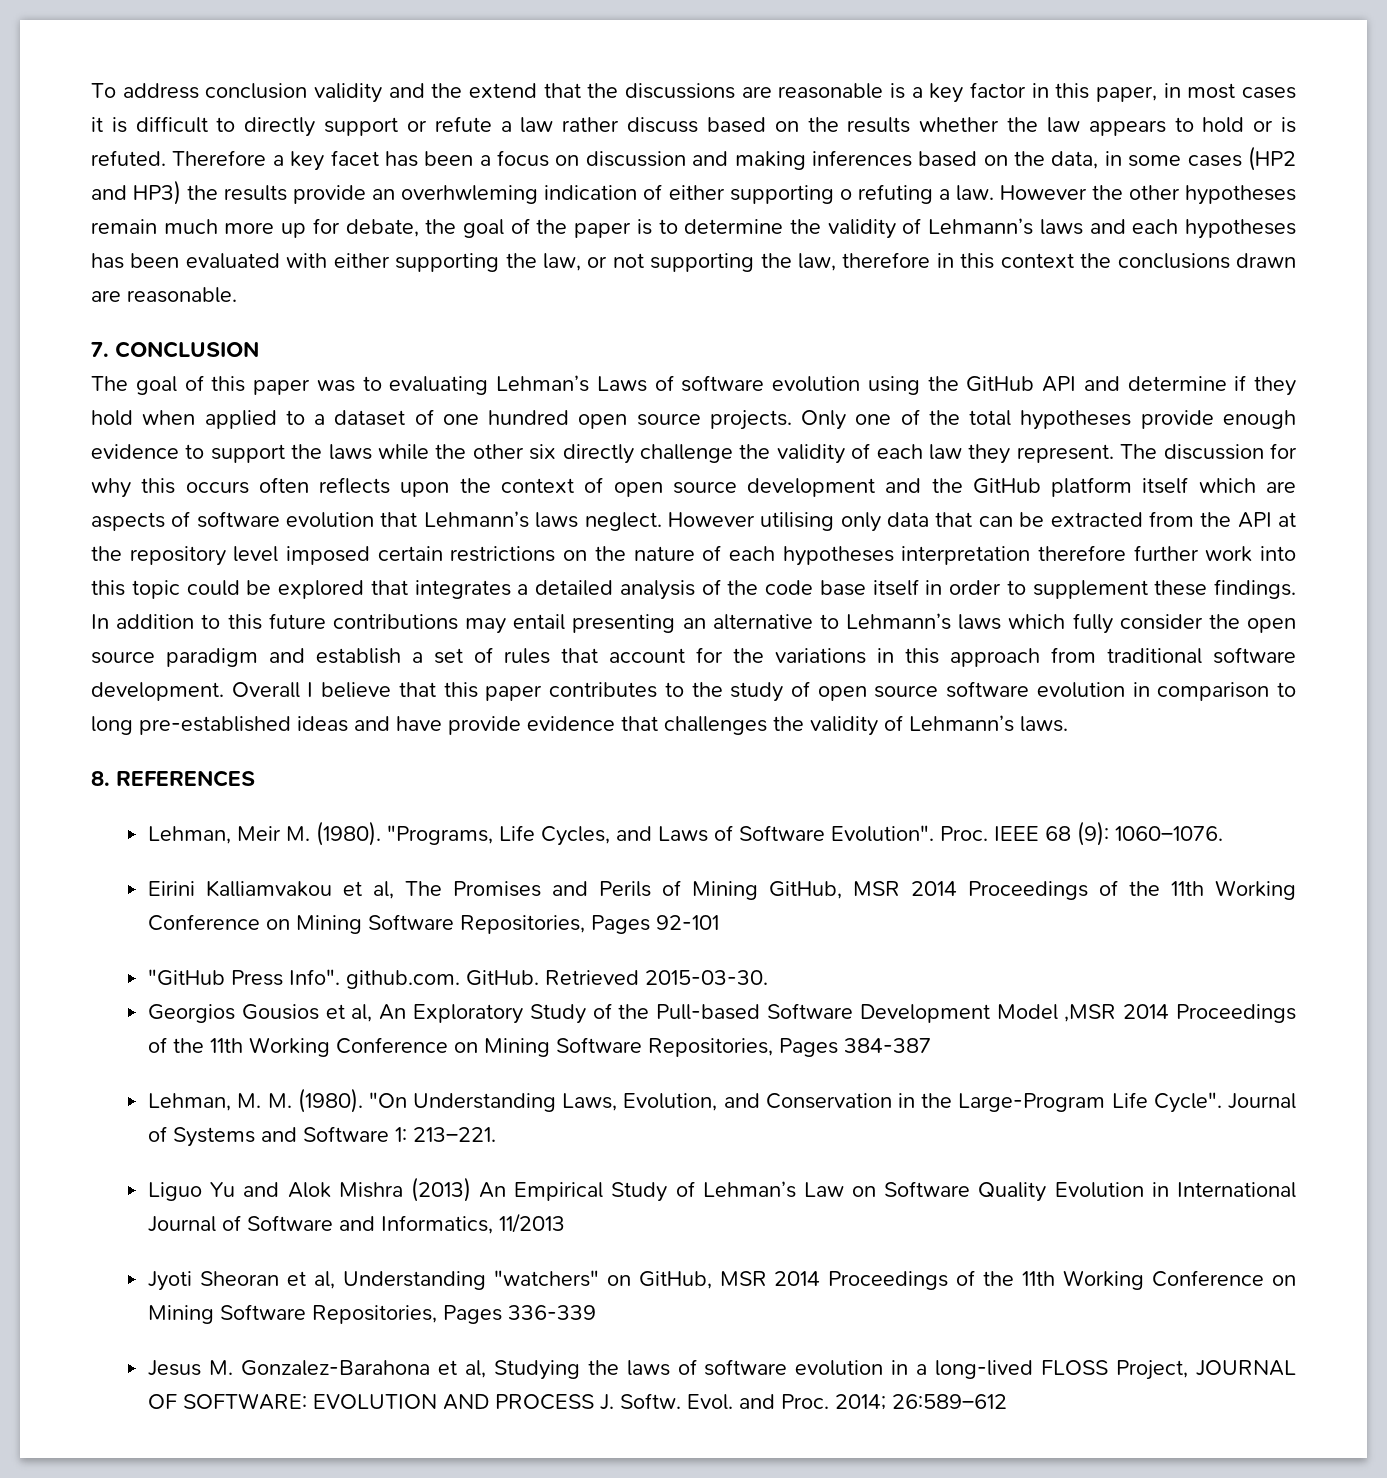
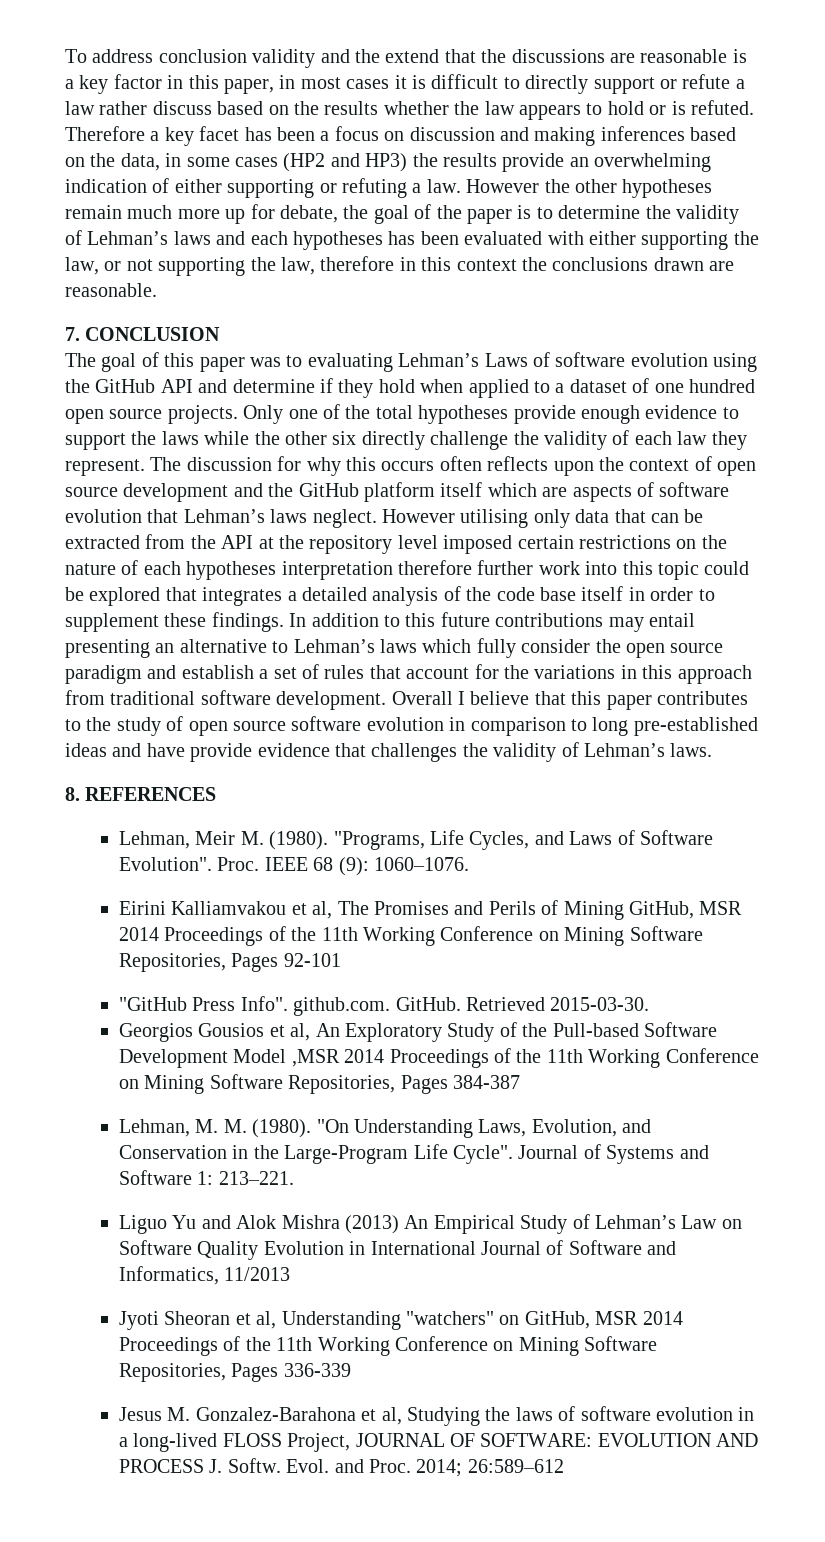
- Therefore a key facet has been a focus on discussion and making inferences based on the data, in some cases (HP2 and HP3) the results provide an overhwleming indication of either supporting o refuting a law.
+ Therefore a key facet has been a focus on discussion and making inferences based on the data, in some cases (HP2 and HP3) the results provide an overwhelming indication of either supporting or refuting a law.
- However the other hypotheses remain much more up for debate, the goal of the paper is to determine the validity of Lehmann’s laws and each hypotheses has been evaluated with either supporting the law, or not supporting the law, therefore in this context the conclusions drawn are reasonable.
+ However the other hypotheses remain much more up for debate, the goal of the paper is to determine the validity of Lehman’s laws and each hypotheses has been evaluated with either supporting the law, or not supporting the law, therefore in this context the conclusions drawn are reasonable.
- The discussion for why this occurs often reflects upon the context of open source development and the GitHub platform itself which are aspects of software evolution that Lehmann’s laws neglect.
+ The discussion for why this occurs often reflects upon the context of open source development and the GitHub platform itself which are aspects of software evolution that Lehman’s laws neglect.
- In addition to this future contributions may entail presenting an alternative to Lehmann’s laws which fully consider the open source paradigm and establish a set of rules that account for the variations in this approach from traditional software development.
+ In addition to this future contributions may entail presenting an alternative to Lehman’s laws which fully consider the open source paradigm and establish a set of rules that account for the variations in this approach from traditional software development.
- Overall I believe that this paper contributes to the study of open source software evolution in comparison to long pre-established ideas and have provide evidence that challenges the validity of Lehmann’s laws.
+ Overall I believe that this paper contributes to the study of open source software evolution in comparison to long pre-established ideas and have provide evidence that challenges the validity of Lehman’s laws.

